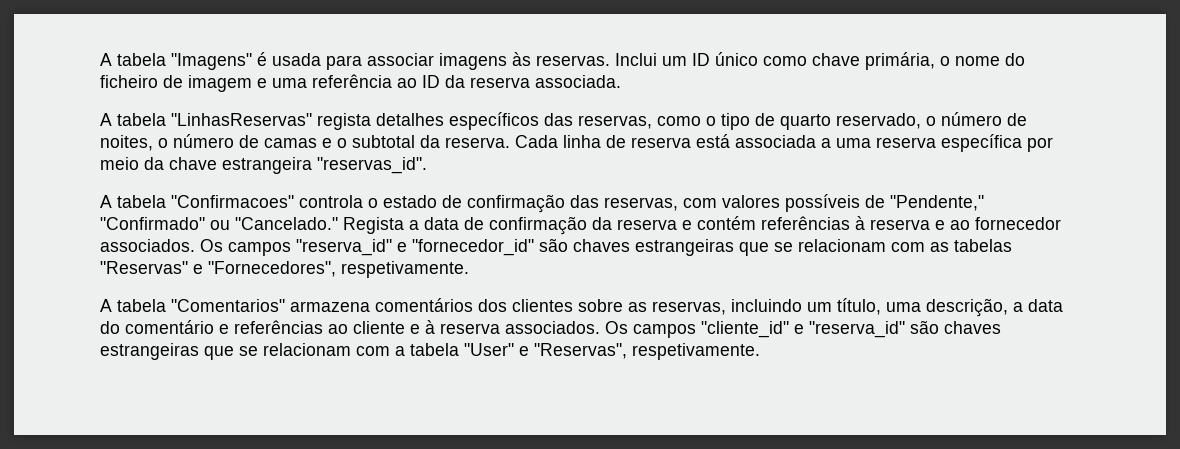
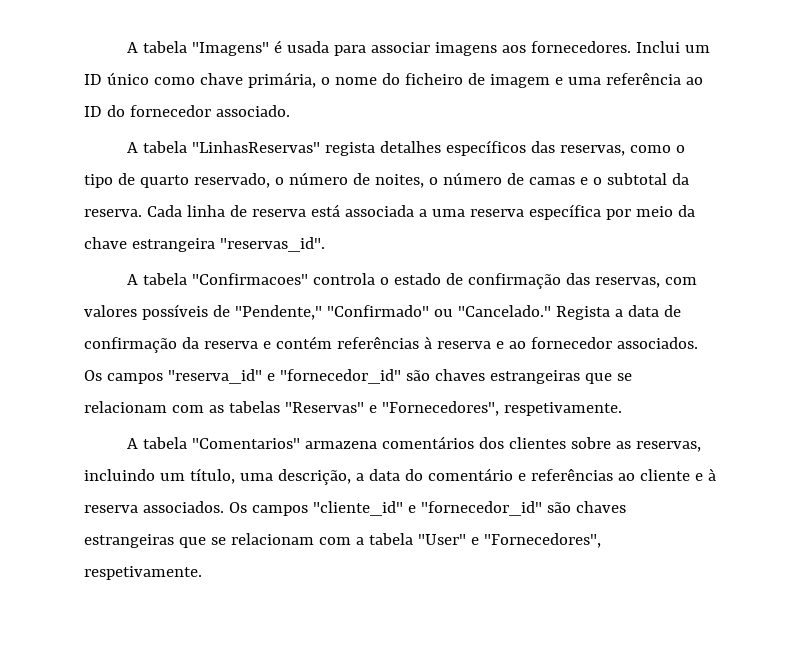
- A tabela "Imagens" é usada para associar imagens às reservas.
+ A tabela "Imagens" é usada para associar imagens aos fornecedores.
- Inclui um ID único como chave primária, o nome do ficheiro de imagem e uma referência ao ID da reserva associada.
+ Inclui um ID único como chave primária, o nome do ficheiro de imagem e uma referência ao ID do fornecedor associado.
- Os campos "cliente_id" e "reserva_id" são chaves estrangeiras que se relacionam com a tabela "User" e "Reservas", respetivamente.
+ Os campos "cliente_id" e "fornecedor_id" são chaves estrangeiras que se relacionam com a tabela "User" e "Fornecedores", respetivamente.

